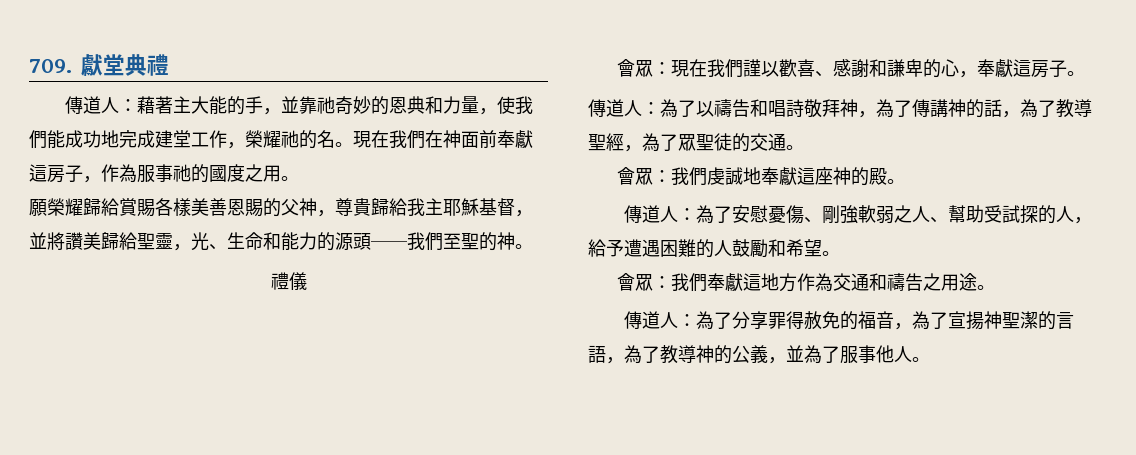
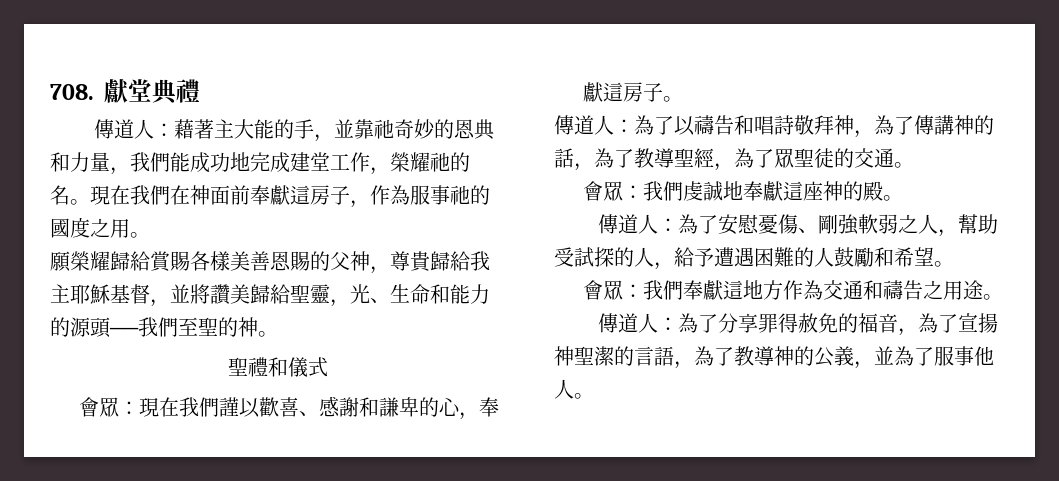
- 709.獻堂典禮
+ 708.獻堂典禮
- 傳道人：藉著主大能的手，並靠祂奇妙的恩典和力量，使我們能成功地完成建堂工作，榮耀祂的名。
+ 傳道人：藉著主大能的手，並靠祂奇妙的恩典和力量，我們能成功地完成建堂工作，榮耀祂的名。
- 禮儀
+ 聖禮和儀式
- 傳道人：為了安慰憂傷、剛強軟弱之人、幫助受試探的人，給予遭遇困難的人鼓勵和希望。
+ 傳道人：為了安慰憂傷、剛強軟弱之人，幫助受試探的人，給予遭遇困難的人鼓勵和希望。

